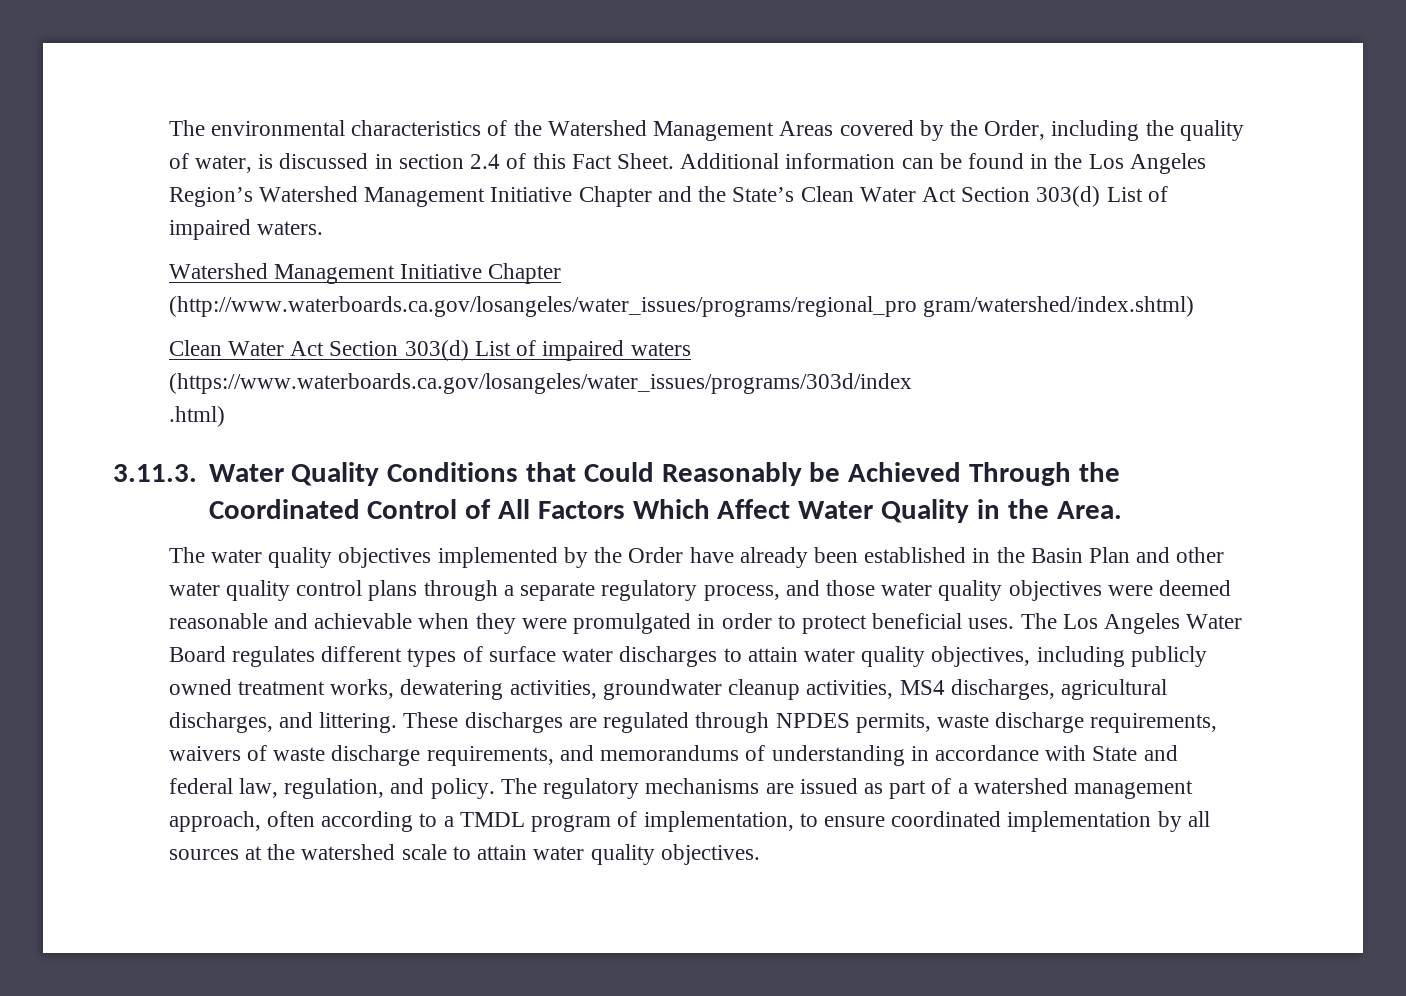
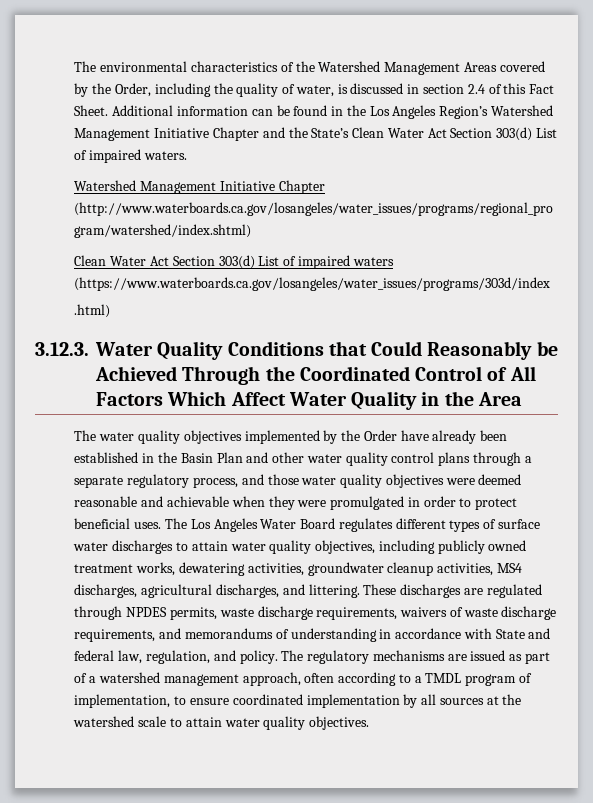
- 3.11.3. Water Quality Conditions that Could Reasonably be Achieved Through the Coordinated Control of All Factors Which Affect Water Quality in the Area.
+ 3.12.3. Water Quality Conditions that Could Reasonably be Achieved Through the Coordinated Control of All Factors Which Affect Water Quality in the Area

